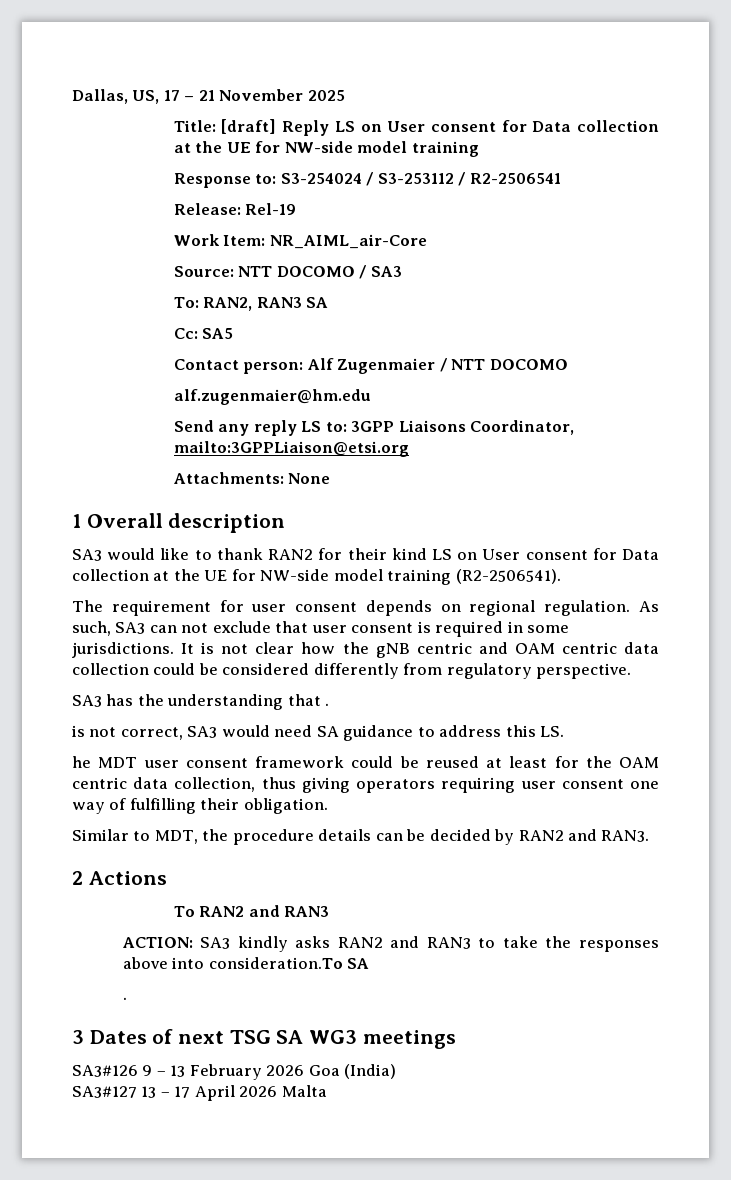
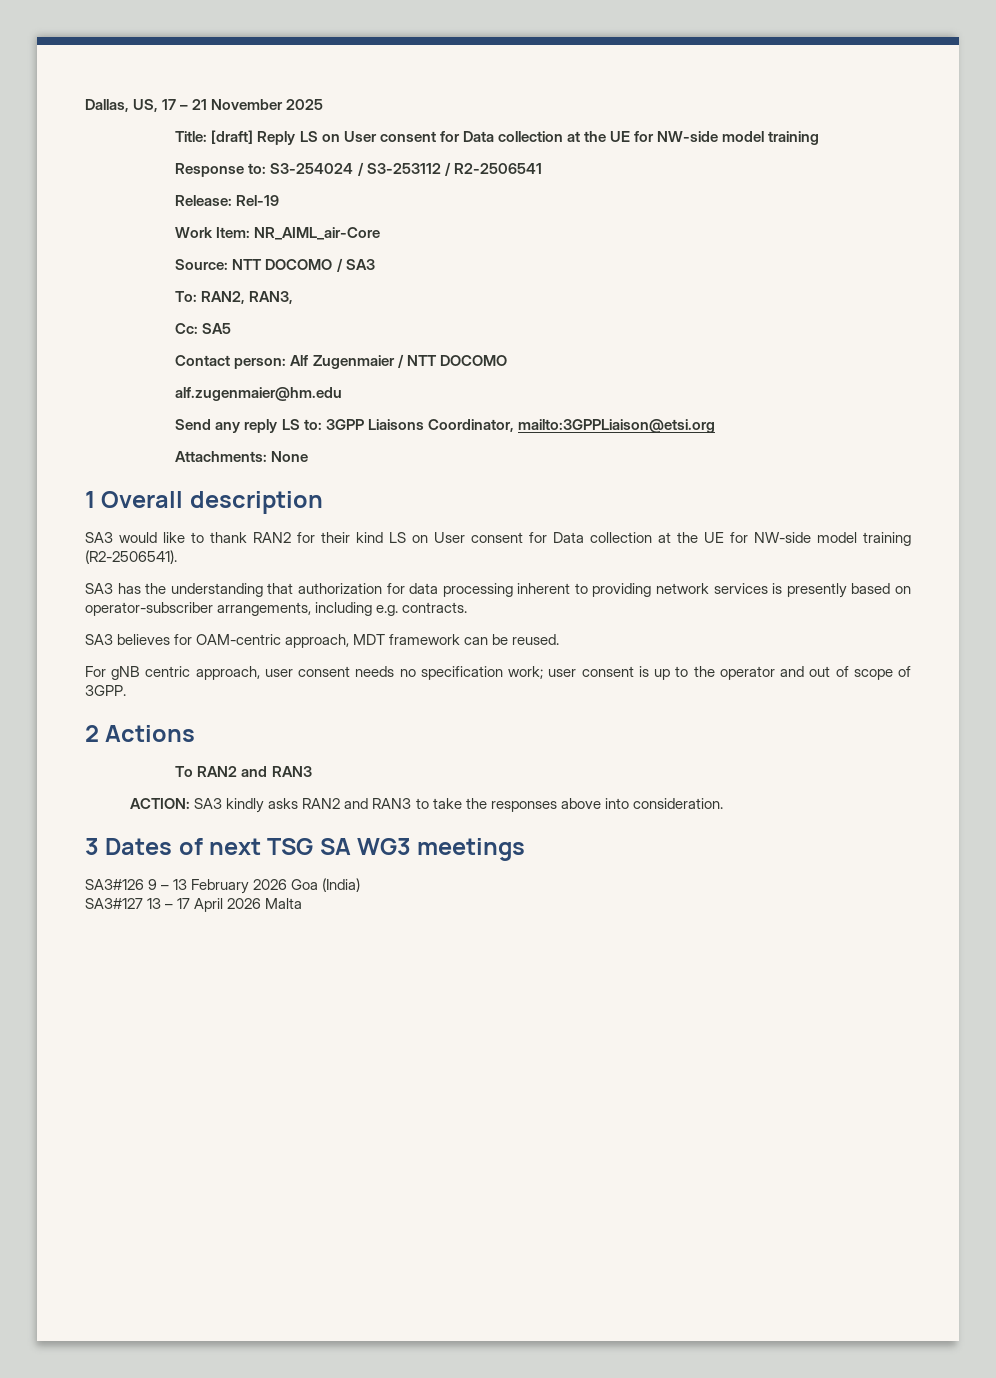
- To: RAN2, RAN3 SA
+ To: RAN2, RAN3,
- The requirement for user consent depends on regional regulation. As such, SA3 can not exclude that user consent is required in some jurisdictions. It is not clear how the gNB centric and OAM centric data collection could be considered differently from regulatory perspective.
- SA3 has the understanding that .
- is not correct, SA3 would need SA guidance to address this LS.
- he MDT user consent framework could be reused at least for the OAM centric data collection, thus giving operators requiring user consent one way of fulfilling their obligation.
- Similar to MDT, the procedure details can be decided by RAN2 and RAN3.
+ SA3 has the understanding that authorization for data processing inherent to providing network services is presently based on operator-subscriber arrangements, including e.g. contracts.
+ SA3 believes for OAM-centric approach, MDT framework can be reused.
+ For gNB centric approach, user consent needs no specification work; user consent is up to the operator and out of scope of 3GPP.
- ACTION: SA3 kindly asks RAN2 and RAN3 to take the responses above into consideration.To SA
- .
+ ACTION: SA3 kindly asks RAN2 and RAN3 to take the responses above into consideration.

